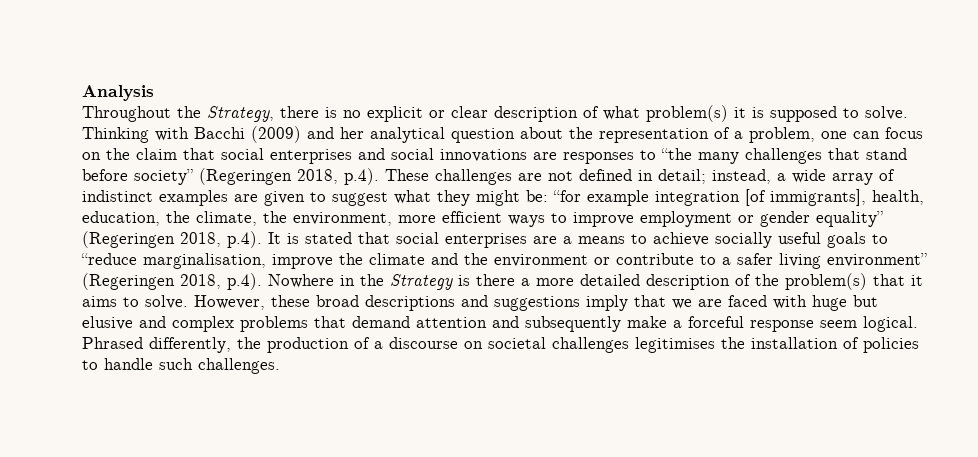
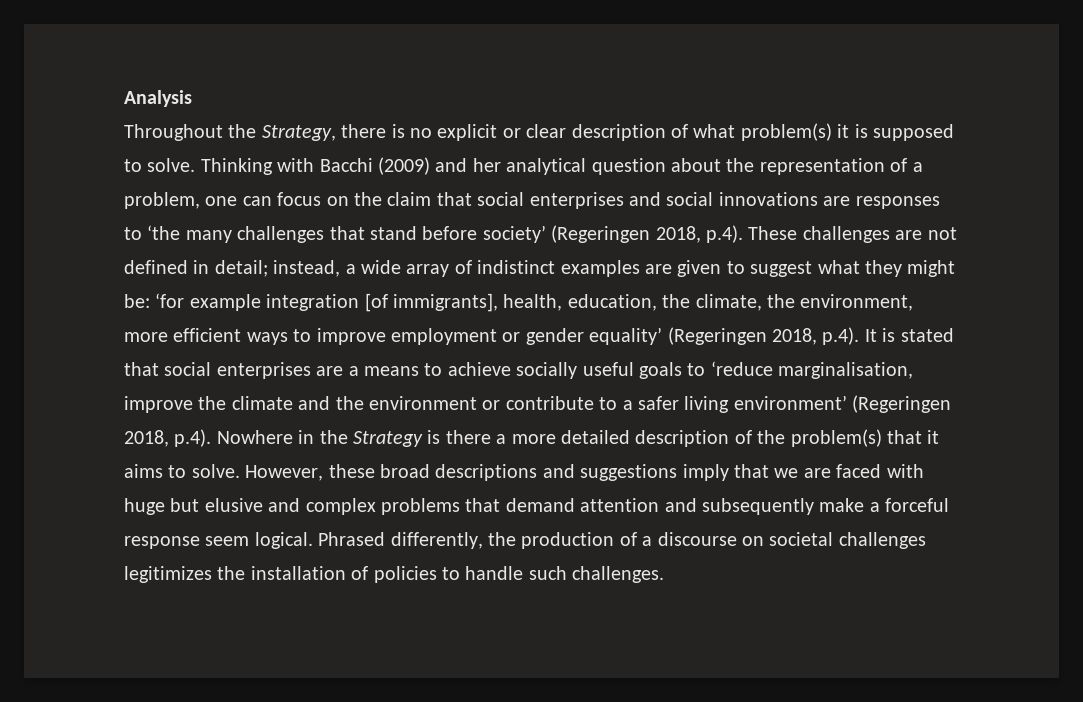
- Thinking with Bacchi (2009) and her analytical question about the representation of a problem, one can focus on the claim that social enterprises and social innovations are responses to “the many challenges that stand before society” (Regeringen 2018, p.4). These challenges are not defined in detail;
+ Thinking with Bacchi (2009) and her analytical question about the representation of a problem, one can focus on the claim that social enterprises and social innovations are responses to ‘the many challenges that stand before society’ (Regeringen 2018, p.4). These challenges are not defined in detail;
- “for example integration [of immigrants], health, education, the climate, the environment, more efficient ways to improve employment or gender equality” (Regeringen 2018, p.4). It is stated that social enterprises are a means to achieve socially useful goals to “reduce marginalisation, improve the climate and the environment or contribute to a safer living environment” (Regeringen 2018, p.4). Nowhere in the Strategy is there a more detailed description of the problem(s) that it aims to solve.
+ ‘for example integration [of immigrants], health, education, the climate, the environment, more efficient ways to improve employment or gender equality’ (Regeringen 2018, p.4). It is stated that social enterprises are a means to achieve socially useful goals to ‘reduce marginalisation, improve the climate and the environment or contribute to a safer living environment’ (Regeringen 2018, p.4). Nowhere in the Strategy is there a more detailed description of the problem(s) that it aims to solve.
- Phrased differently, the production of a discourse on societal challenges legitimises the installation of policies to handle such challenges.
+ Phrased differently, the production of a discourse on societal challenges legitimizes the installation of policies to handle such challenges.

